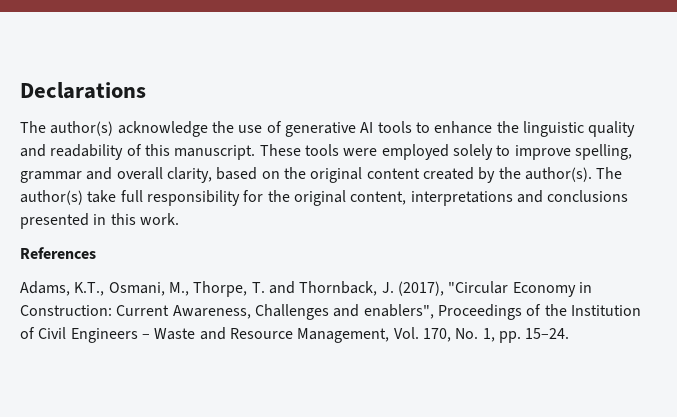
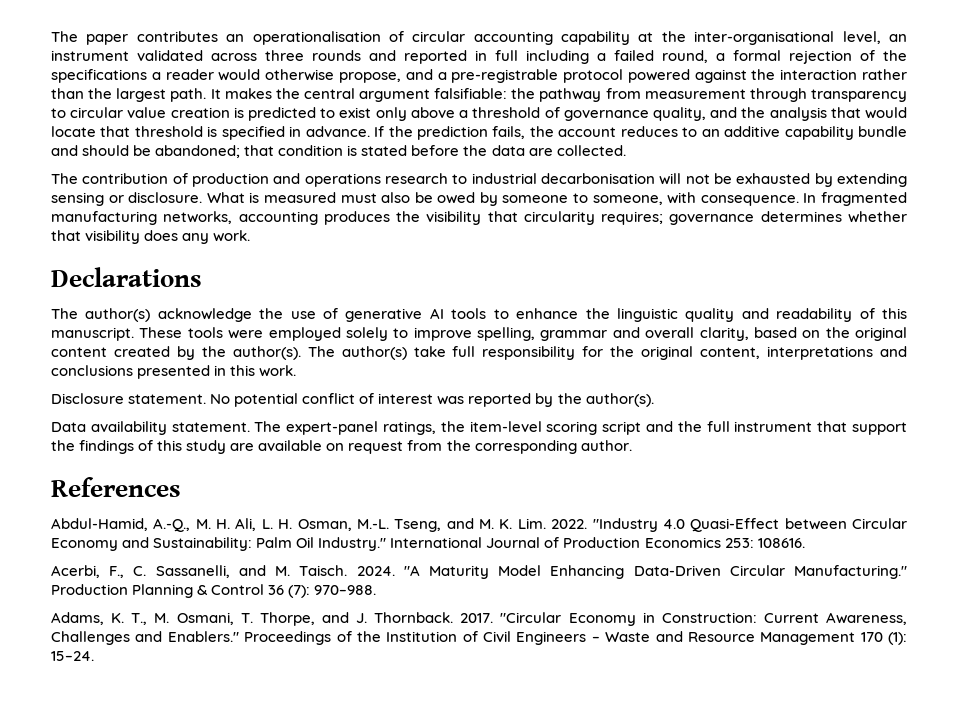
+ The paper contributes an operationalisation of circular accounting capability at the inter-organisational level, an instrument validated across three rounds and reported in full including a failed round, a formal rejection of the specifications a reader would otherwise propose, and a pre-registrable protocol powered against the interaction rather than the largest path. It makes the central argument falsifiable: the pathway from measurement through transparency to circular value creation is predicted to exist only above a threshold of governance quality, and the analysis that would locate that threshold is specified in advance. If the prediction fails, the account reduces to an additive capability bundle and should be abandoned; that condition is stated before the data are collected.
+ The contribution of production and operations research to industrial decarbonisation will not be exhausted by extending sensing or disclosure. What is measured must also be owed by someone to someone, with consequence. In fragmented manufacturing networks, accounting produces the visibility that circularity requires; governance determines whether that visibility does any work.
+ Disclosure statement. No potential conflict of interest was reported by the author(s).
+ Data availability statement. The expert-panel ratings, the item-level scoring script and the full instrument that support the findings of this study are available on request from the corresponding author.
  References
- Adams, K.T., Osmani, M., Thorpe, T. and Thornback, J. (2017), "Circular Economy in Construction: Current Awareness, Challenges and enablers", Proceedings of the Institution of Civil Engineers – Waste and Resource Management, Vol. 170, No. 1, pp. 15–24.
+ Abdul-Hamid, A.-Q., M. H. Ali, L. H. Osman, M.-L. Tseng, and M. K. Lim. 2022. "Industry 4.0 Quasi-Effect between Circular Economy and Sustainability: Palm Oil Industry." International Journal of Production Economics 253: 108616.
+ Acerbi, F., C. Sassanelli, and M. Taisch. 2024. "A Maturity Model Enhancing Data-Driven Circular Manufacturing." Production Planning & Control 36 (7): 970–988.
+ Adams, K. T., M. Osmani, T. Thorpe, and J. Thornback. 2017. "Circular Economy in Construction: Current Awareness, Challenges and Enablers." Proceedings of the Institution of Civil Engineers – Waste and Resource Management 170 (1): 15–24.

